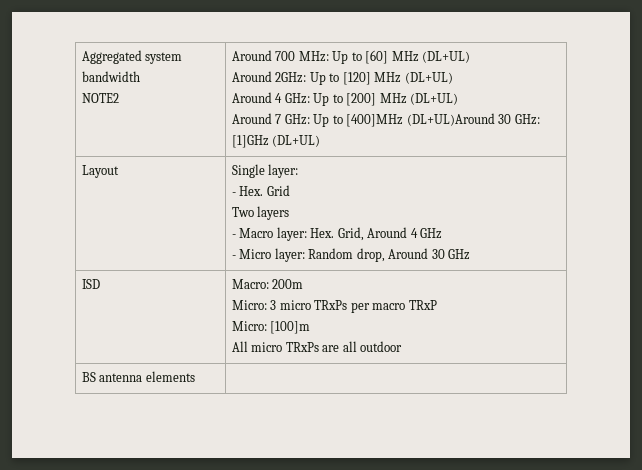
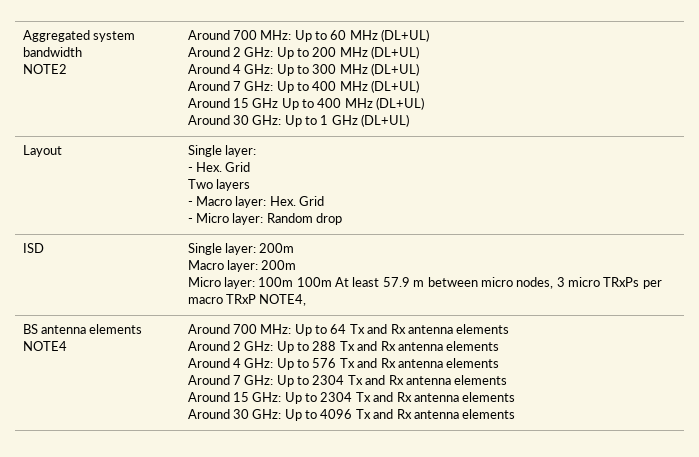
- Around 700 MHz: Up to [60] MHz (DL+UL)
- Around 2GHz: Up to [120] MHz (DL+UL)
+ Around 700 MHz: Up to 60 MHz (DL+UL)
+ Around 2 GHz: Up to 200 MHz (DL+UL)
- Around 4 GHz: Up to [200] MHz (DL+UL)
+ Around 4 GHz: Up to 300 MHz (DL+UL)
- Around 7 GHz: Up to [400]MHz (DL+UL)Around 30 GHz: [1]GHz (DL+UL)
+ Around 7 GHz: Up to 400 MHz (DL+UL)
+ Around 15 GHz Up to 400 MHz (DL+UL)
+ Around 30 GHz: Up to 1 GHz (DL+UL)
  Layout | Single layer:
  - Hex. Grid
  Two layers
- - Macro layer: Hex. Grid, Around 4 GHz
- - Micro layer: Random drop, Around 30 GHz
+ - Macro layer: Hex. Grid
+ - Micro layer: Random drop
- ISD | Macro: 200m
- Micro: 3 micro TRxPs per macro TRxP
- Micro: [100]m
- All micro TRxPs are all outdoor
- BS antenna elements |
+ ISD | Single layer: 200m
+ Macro layer: 200m
+ Micro layer: 100m 100m At least 57.9 m between micro nodes, 3 micro TRxPs per macro TRxP NOTE4,
+ BS antenna elements NOTE4 | Around 700 MHz: Up to 64 Tx and Rx antenna elements
+ Around 2 GHz: Up to 288 Tx and Rx antenna elements
+ Around 4 GHz: Up to 576 Tx and Rx antenna elements
+ Around 7 GHz: Up to 2304 Tx and Rx antenna elements
+ Around 15 GHz: Up to 2304 Tx and Rx antenna elements
+ Around 30 GHz: Up to 4096 Tx and Rx antenna elements

